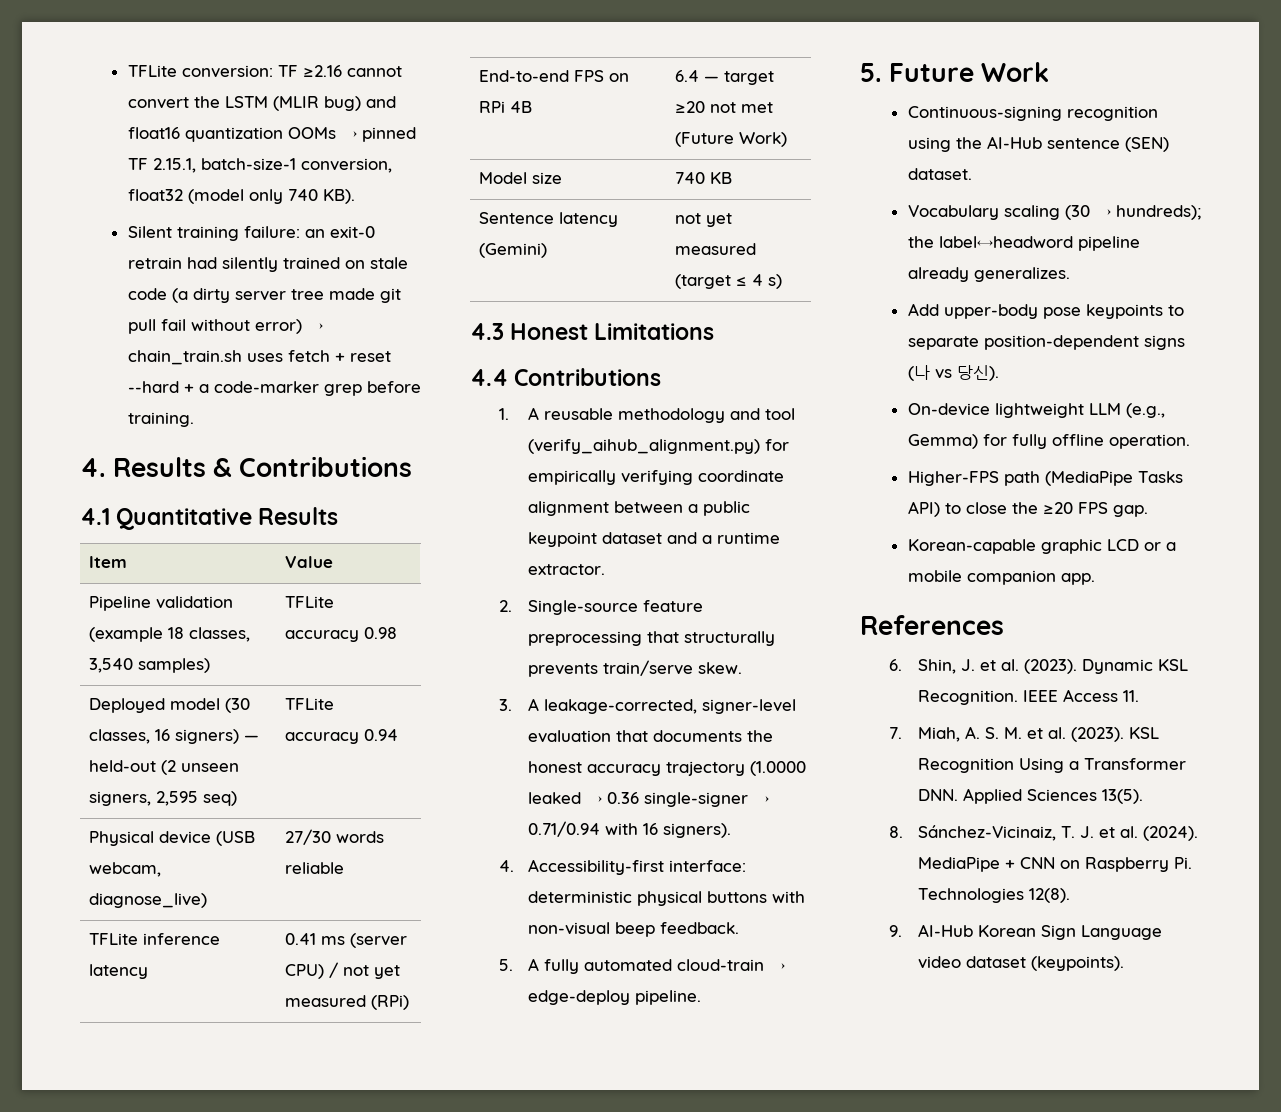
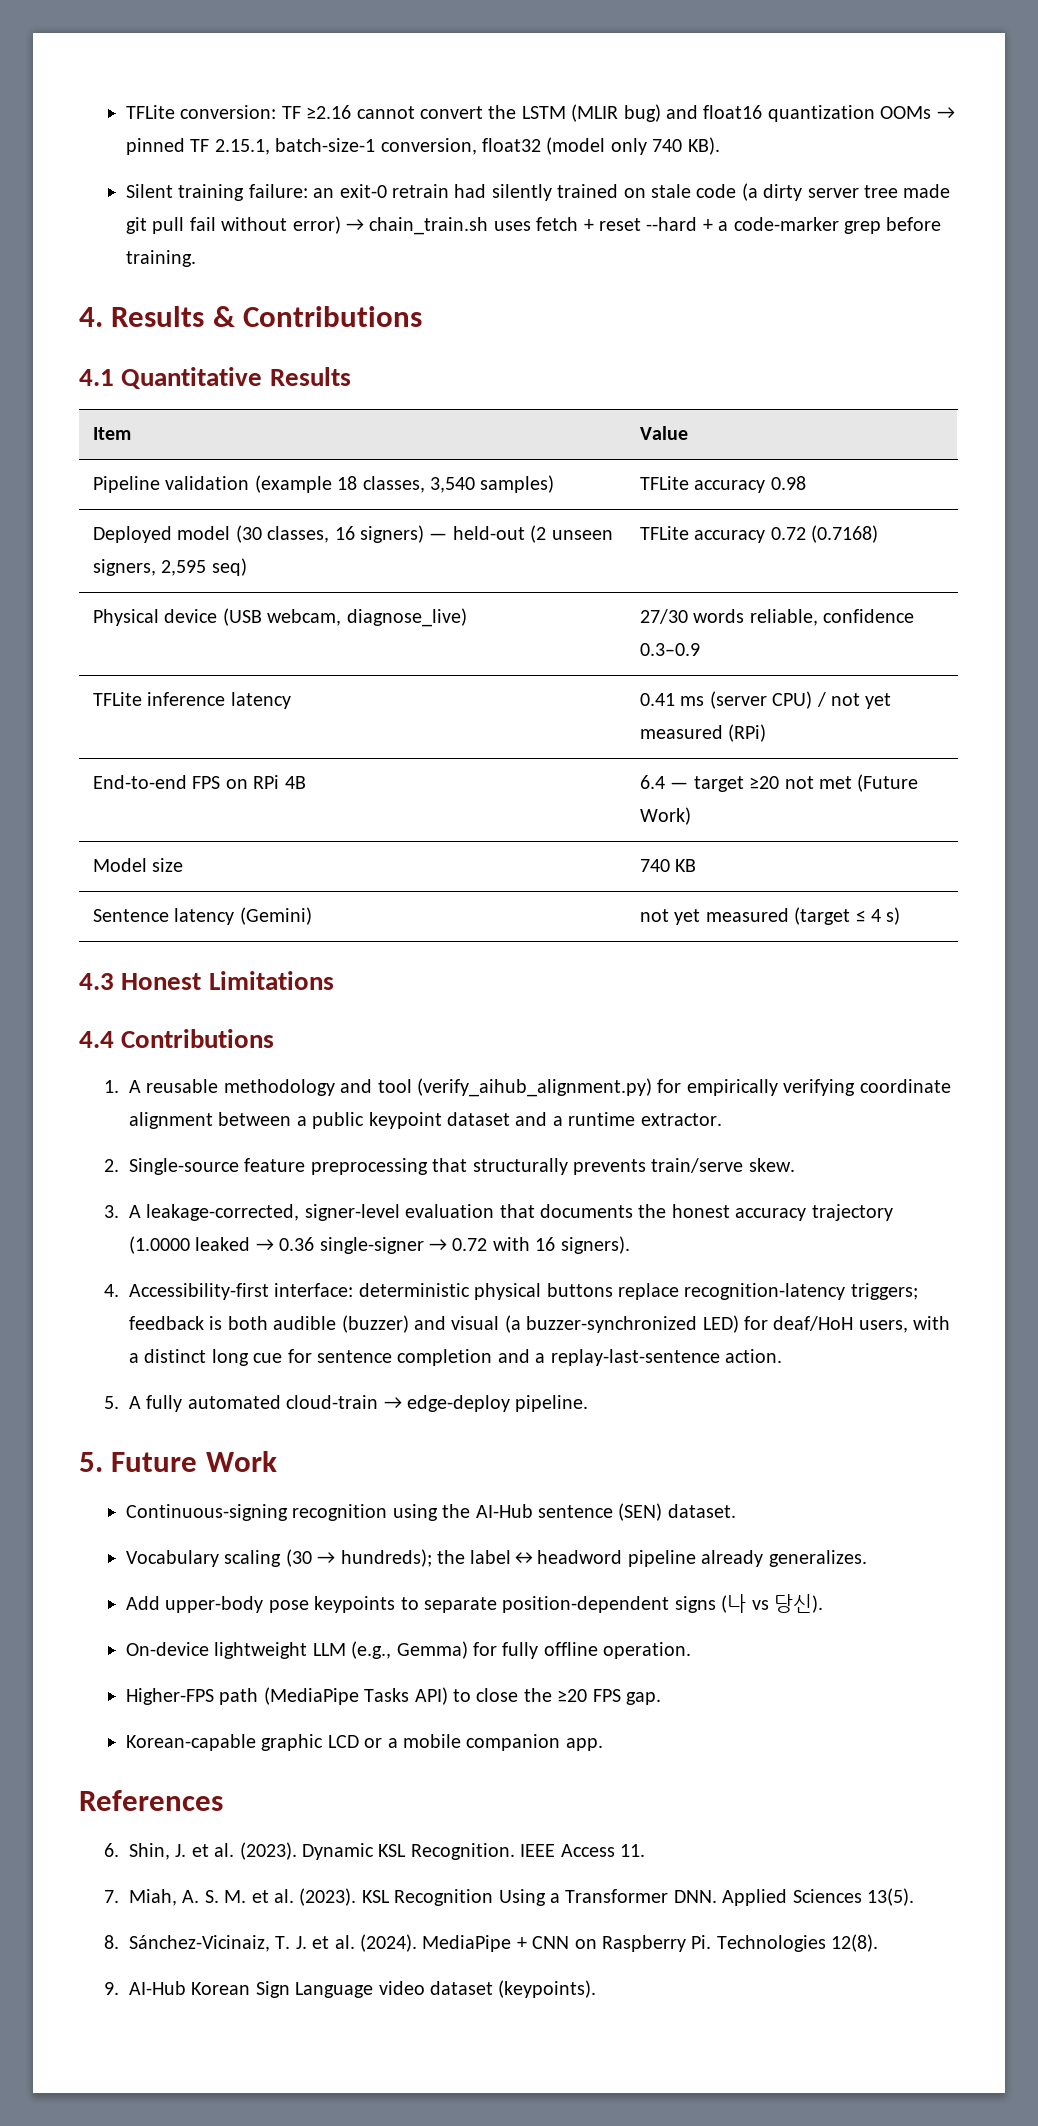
- Deployed model (30 classes, 16 signers) — held-out (2 unseen signers, 2,595 seq) | TFLite accuracy 0.94
+ Deployed model (30 classes, 16 signers) — held-out (2 unseen signers, 2,595 seq) | TFLite accuracy 0.72 (0.7168)
- Physical device (USB webcam, diagnose_live) | 27/30 words reliable
+ Physical device (USB webcam, diagnose_live) | 27/30 words reliable, confidence 0.3–0.9
- 3. A leakage-corrected, signer-level evaluation that documents the honest accuracy trajectory (1.0000 leaked → 0.36 single-signer → 0.71/0.94 with 16 signers).
+ 3. A leakage-corrected, signer-level evaluation that documents the honest accuracy trajectory (1.0000 leaked → 0.36 single-signer → 0.72 with 16 signers).
- 4. Accessibility-first interface: deterministic physical buttons with non-visual beep feedback.
+ 4. Accessibility-first interface: deterministic physical buttons replace recognition-latency triggers; feedback is both audible (buzzer) and visual (a buzzer-synchronized LED) for deaf/HoH users, with a distinct long cue for sentence completion and a replay-last-sentence action.

